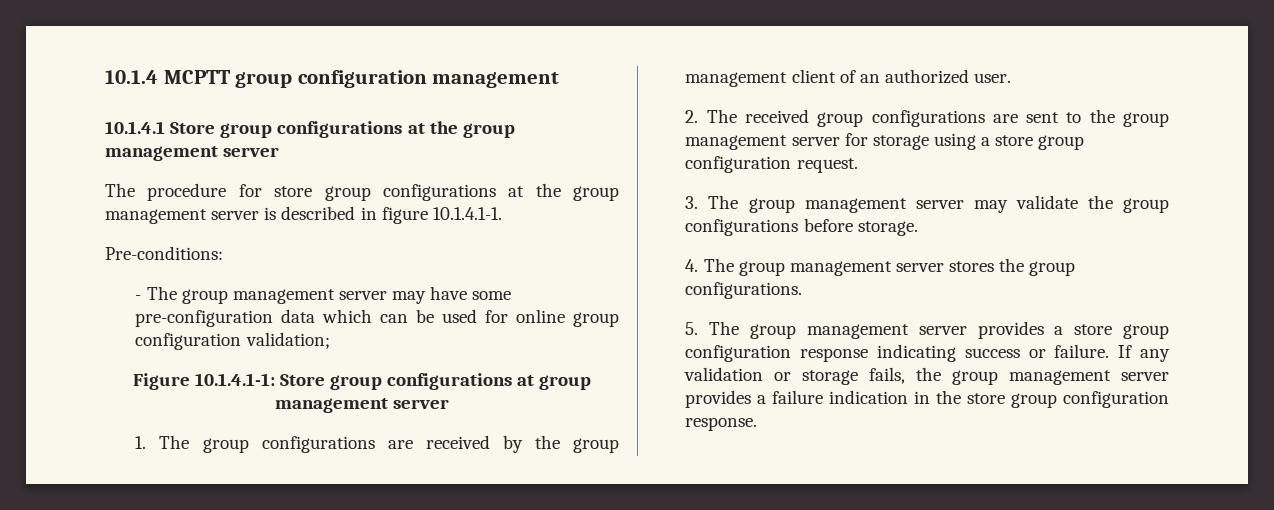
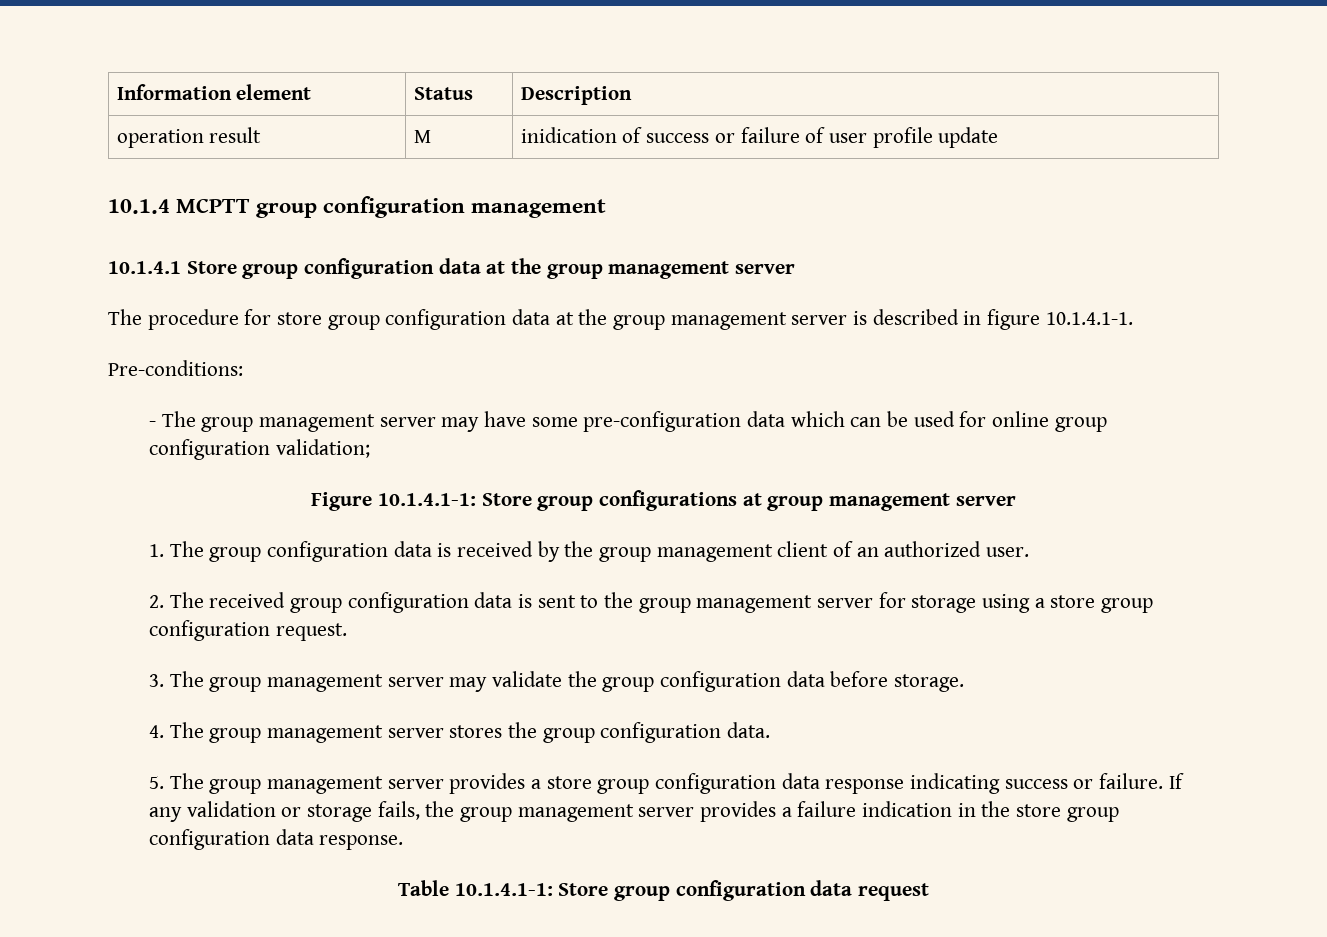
+ Information element | Status | Description
+ operation result | M | inidication of success or failure of user profile update
- 10.1.4.1 Store group configurations at the group management server
+ 10.1.4.1 Store group configuration data at the group management server
- The procedure for store group configurations at the group management server is described in figure 10.1.4.1-1.
+ The procedure for store group configuration data at the group management server is described in figure 10.1.4.1-1.
- 1. The group configurations are received by the group management client of an authorized user.
+ 1. The group configuration data is received by the group management client of an authorized user.
- 2. The received group configurations are sent to the group management server for storage using a store group configuration request.
+ 2. The received group configuration data is sent to the group management server for storage using a store group configuration request.
- 3. The group management server may validate the group configurations before storage.
+ 3. The group management server may validate the group configuration data before storage.
- 4. The group management server stores the group configurations.
+ 4. The group management server stores the group configuration data.
- 5. The group management server provides a store group configuration response indicating success or failure.
+ 5. The group management server provides a store group configuration data response indicating success or failure.
- If any validation or storage fails, the group management server provides a failure indication in the store group configuration response.
+ If any validation or storage fails, the group management server provides a failure indication in the store group configuration data response.
+ Table 10.1.4.1-1: Store group configuration data request

